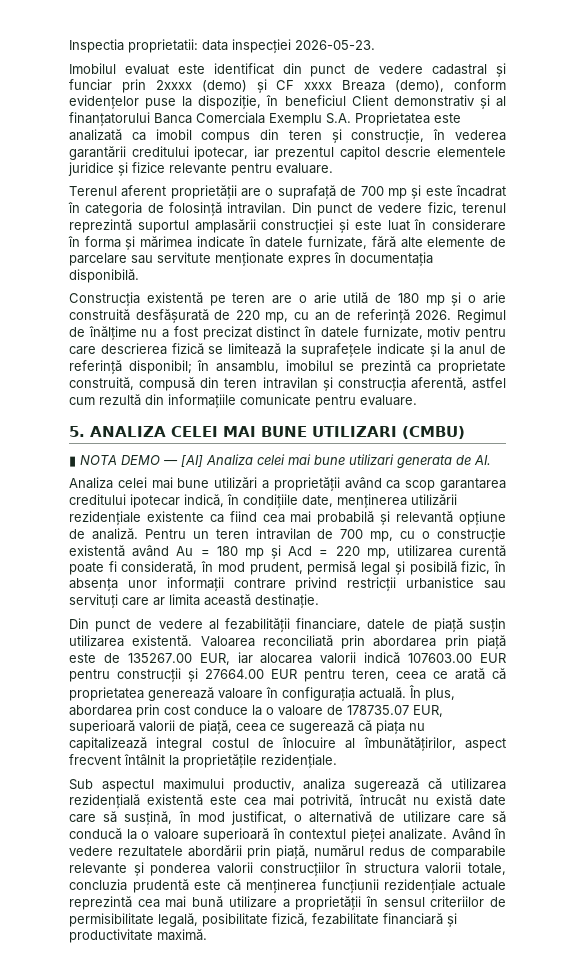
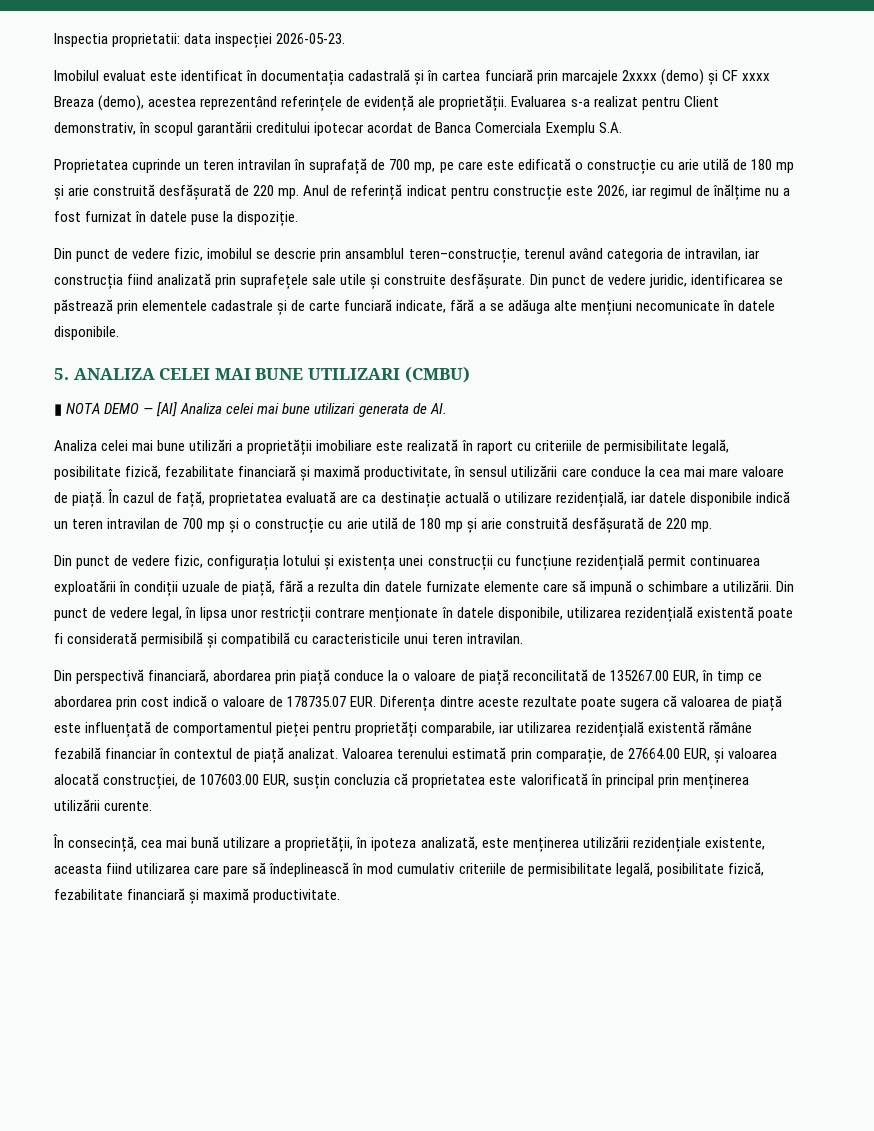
- Imobilul evaluat este identificat din punct de vedere cadastral și funciar prin 2xxxx (demo) și CF xxxx Breaza (demo), conform evidențelor puse la dispoziție, în beneficiul Client demonstrativ și al finanțatorului Banca Comerciala Exemplu S.A. Proprietatea este analizată ca imobil compus din teren și construcție, în vederea garantării creditului ipotecar, iar prezentul capitol descrie elementele juridice și fizice relevante pentru evaluare.
- Terenul aferent proprietății are o suprafață de 700 mp și este încadrat în categoria de folosință intravilan. Din punct de vedere fizic, terenul reprezintă suportul amplasării construcției și este luat în considerare în forma și mărimea indicate în datele furnizate, fără alte elemente de parcelare sau servitute menționate expres în documentația disponibilă.
- Construcția existentă pe teren are o arie utilă de 180 mp și o arie construită desfășurată de 220 mp, cu an de referință 2026. Regimul de înălțime nu a fost precizat distinct în datele furnizate, motiv pentru care descrierea fizică se limitează la suprafețele indicate și la anul de referință disponibil; în ansamblu, imobilul se prezintă ca proprietate construită, compusă din teren intravilan și construcția aferentă, astfel cum rezultă din informațiile comunicate pentru evaluare.
+ Imobilul evaluat este identificat în documentația cadastrală și în cartea funciară prin marcajele 2xxxx (demo) și CF xxxx Breaza (demo), acestea reprezentând referințele de evidență ale proprietății. Evaluarea s-a realizat pentru Client demonstrativ, în scopul garantării creditului ipotecar acordat de Banca Comerciala Exemplu S.A.
+ Proprietatea cuprinde un teren intravilan în suprafață de 700 mp, pe care este edificată o construcție cu arie utilă de 180 mp și arie construită desfășurată de 220 mp. Anul de referință indicat pentru construcție este 2026, iar regimul de înălțime nu a fost furnizat în datele puse la dispoziție.
+ Din punct de vedere fizic, imobilul se descrie prin ansamblul teren–construcție, terenul având categoria de intravilan, iar construcția fiind analizată prin suprafețele sale utile și construite desfășurate. Din punct de vedere juridic, identificarea se păstrează prin elementele cadastrale și de carte funciară indicate, fără a se adăuga alte mențiuni necomunicate în datele disponibile.
- Analiza celei mai bune utilizări a proprietății având ca scop garantarea creditului ipotecar indică, în condițiile date, menținerea utilizării rezidențiale existente ca fiind cea mai probabilă și relevantă opțiune de analiză. Pentru un teren intravilan de 700 mp, cu o construcție existentă având Au = 180 mp și Acd = 220 mp, utilizarea curentă poate fi considerată, în mod prudent, permisă legal și posibilă fizic, în absența unor informații contrare privind restricții urbanistice sau servituți care ar limita această destinație.
- Din punct de vedere al fezabilității financiare, datele de piață susțin utilizarea existentă. Valoarea reconciliată prin abordarea prin piață este de 135267.00 EUR, iar alocarea valorii indică 107603.00 EUR pentru construcții și 27664.00 EUR pentru teren, ceea ce arată că proprietatea generează valoare în configurația actuală. În plus, abordarea prin cost conduce la o valoare de 178735.07 EUR, superioară valorii de piață, ceea ce sugerează că piața nu capitalizează integral costul de înlocuire al îmbunătățirilor, aspect frecvent întâlnit la proprietățile rezidențiale.
- Sub aspectul maximului productiv, analiza sugerează că utilizarea rezidențială existentă este cea mai potrivită, întrucât nu există date care să susțină, în mod justificat, o alternativă de utilizare care să conducă la o valoare superioară în contextul pieței analizate. Având în vedere rezultatele abordării prin piață, numărul redus de comparabile relevante și ponderea valorii construcțiilor în structura valorii totale, concluzia prudentă este că menținerea funcțiunii rezidențiale actuale reprezintă cea mai bună utilizare a proprietății în sensul criteriilor de permisibilitate legală, posibilitate fizică, fezabilitate financiară și productivitate maximă.
+ Analiza celei mai bune utilizări a proprietății imobiliare este realizată în raport cu criteriile de permisibilitate legală, posibilitate fizică, fezabilitate financiară și maximă productivitate, în sensul utilizării care conduce la cea mai mare valoare de piață. În cazul de față, proprietatea evaluată are ca destinație actuală o utilizare rezidențială, iar datele disponibile indică un teren intravilan de 700 mp și o construcție cu arie utilă de 180 mp și arie construită desfășurată de 220 mp.
+ Din punct de vedere fizic, configurația lotului și existența unei construcții cu funcțiune rezidențială permit continuarea exploatării în condiții uzuale de piață, fără a rezulta din datele furnizate elemente care să impună o schimbare a utilizării. Din punct de vedere legal, în lipsa unor restricții contrare menționate în datele disponibile, utilizarea rezidențială existentă poate fi considerată permisibilă și compatibilă cu caracteristicile unui teren intravilan.
+ Din perspectivă financiară, abordarea prin piață conduce la o valoare de piață reconcilitată de 135267.00 EUR, în timp ce abordarea prin cost indică o valoare de 178735.07 EUR. Diferența dintre aceste rezultate poate sugera că valoarea de piață este influențată de comportamentul pieței pentru proprietăți comparabile, iar utilizarea rezidențială existentă rămâne fezabilă financiar în contextul de piață analizat. Valoarea terenului estimată prin comparație, de 27664.00 EUR, și valoarea alocată construcției, de 107603.00 EUR, susțin concluzia că proprietatea este valorificată în principal prin menținerea utilizării curente.
+ În consecință, cea mai bună utilizare a proprietății, în ipoteza analizată, este menținerea utilizării rezidențiale existente, aceasta fiind utilizarea care pare să îndeplinească în mod cumulativ criteriile de permisibilitate legală, posibilitate fizică, fezabilitate financiară și maximă productivitate.

